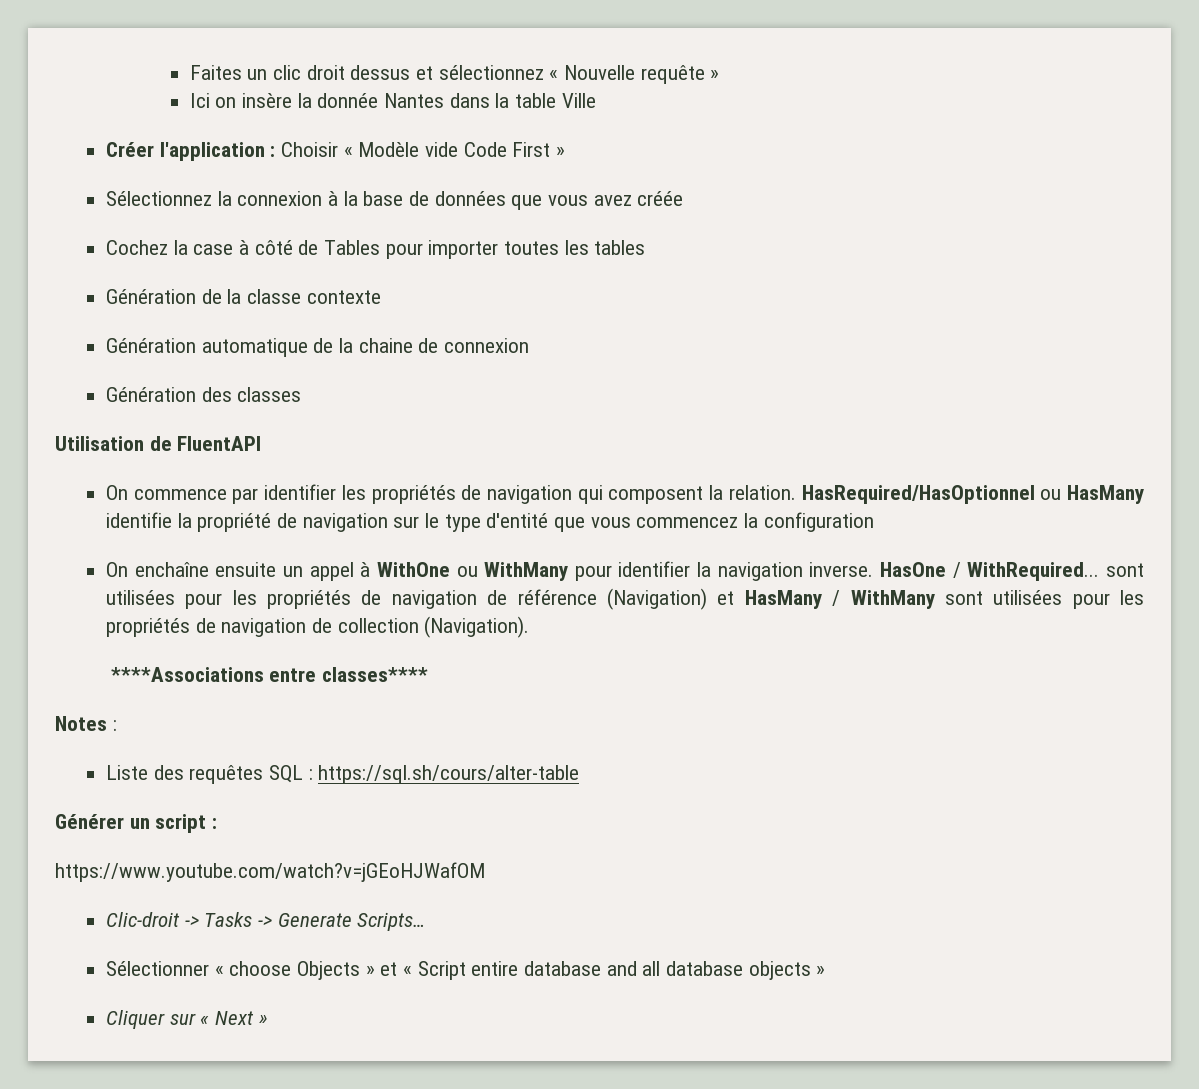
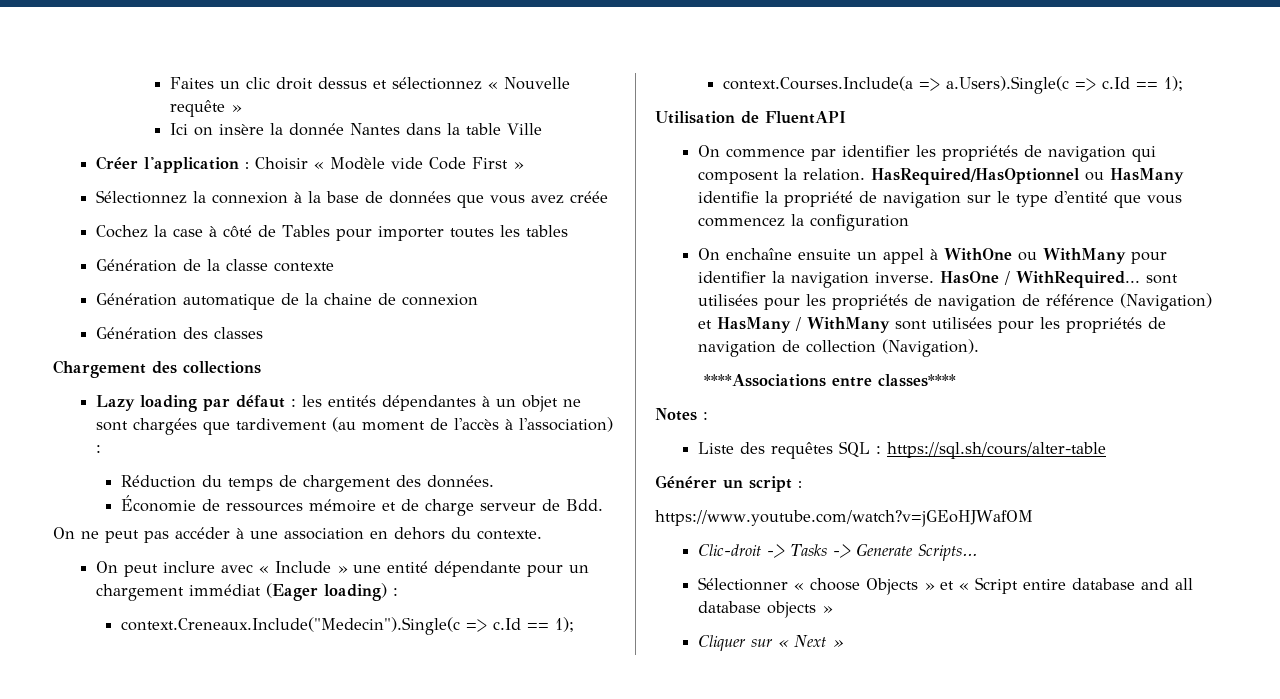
+ Chargement des collections
+ Lazy loading par défaut : les entités dépendantes à un objet ne sont chargées que tardivement (au moment de l'accès à l'association) :
+ Réduction du temps de chargement des données.
+ Économie de ressources mémoire et de charge serveur de Bdd.
+ On ne peut pas accéder à une association en dehors du contexte.
+ On peut inclure avec « Include » une entité dépendante pour un chargement immédiat (Eager loading) :
+ context.Creneaux.Include("Medecin").Single(c => c.Id == 1);
+ context.Courses.Include(a => a.Users).Single(c => c.Id == 1);

